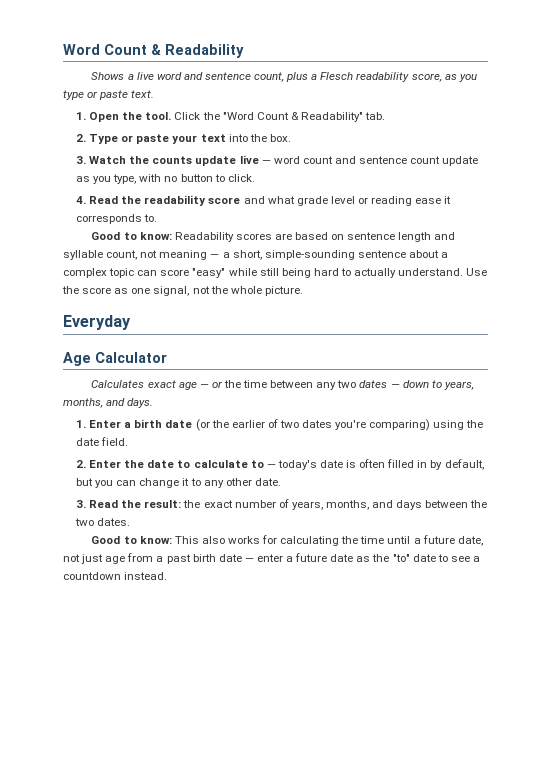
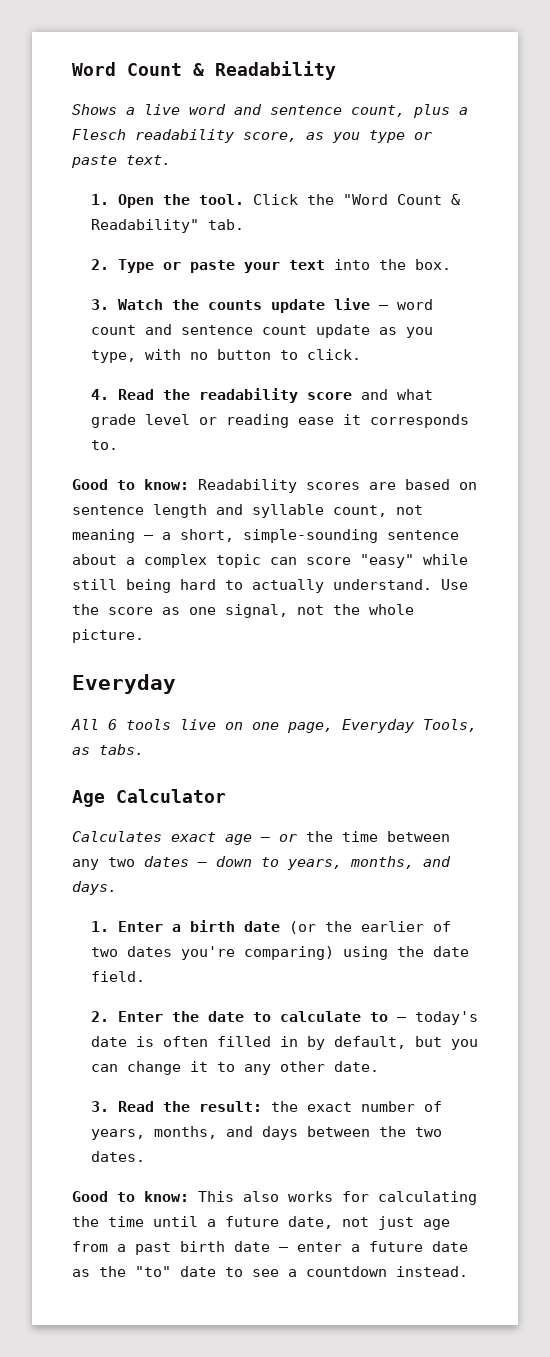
+ All 6 tools live on one page, Everyday Tools, as tabs.

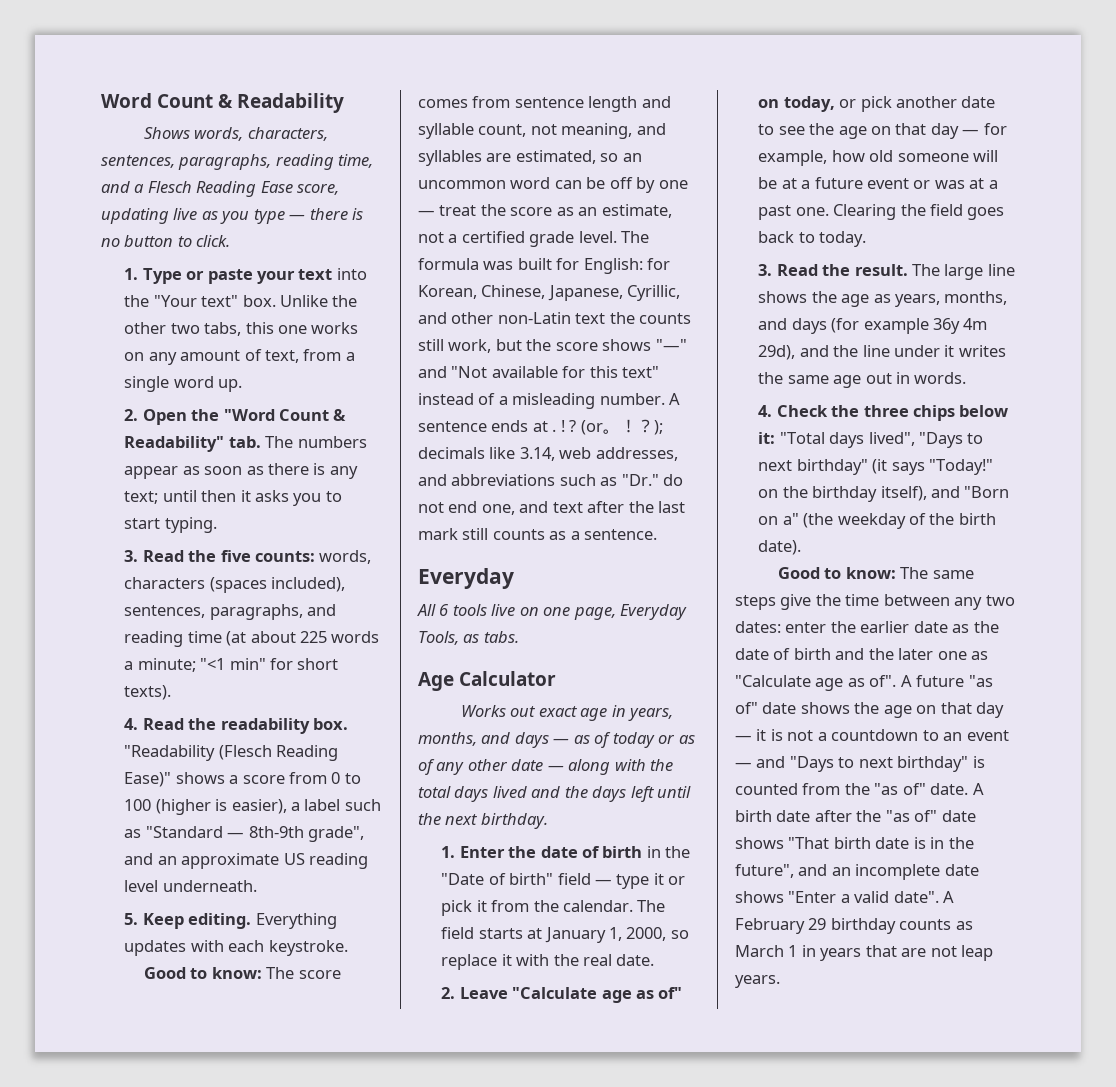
- Shows a live word and sentence count, plus a Flesch readability score, as you type or paste text.
- 1. Open the tool. Click the "Word Count & Readability" tab.
- 2. Type or paste your text into the box.
- 3. Watch the counts update live — word count and sentence count update as you type, with no button to click.
- 4. Read the readability score and what grade level or reading ease it corresponds to.
- Good to know: Readability scores are based on sentence length and syllable count, not meaning — a short, simple-sounding sentence about a complex topic can score "easy" while still being hard to actually understand. Use the score as one signal, not the whole picture.
+ Shows words, characters, sentences, paragraphs, reading time, and a Flesch Reading Ease score, updating live as you type — there is no button to click.
+ 1. Type or paste your text into the "Your text" box. Unlike the other two tabs, this one works on any amount of text, from a single word up.
+ 2. Open the "Word Count & Readability" tab. The numbers appear as soon as there is any text; until then it asks you to start typing.
+ 3. Read the five counts: words, characters (spaces included), sentences, paragraphs, and reading time (at about 225 words a minute; "<1 min" for short texts).
+ 4. Read the readability box. "Readability (Flesch Reading Ease)" shows a score from 0 to 100 (higher is easier), a label such as "Standard — 8th-9th grade", and an approximate US reading level underneath.
+ 5. Keep editing. Everything updates with each keystroke.
+ Good to know: The score comes from sentence length and syllable count, not meaning, and syllables are estimated, so an uncommon word can be off by one — treat the score as an estimate, not a certified grade level. The formula was built for English: for Korean, Chinese, Japanese, Cyrillic, and other non-Latin text the counts still work, but the score shows "—" and "Not available for this text" instead of a misleading number. A sentence ends at . ! ? (or。！？); decimals like 3.14, web addresses, and abbreviations such as "Dr." do not end one, and text after the last mark still counts as a sentence.
- Calculates exact age — or the time between any two dates — down to years, months, and days.
- 1. Enter a birth date (or the earlier of two dates you're comparing) using the date field.
- 2. Enter the date to calculate to — today's date is often filled in by default, but you can change it to any other date.
- 3. Read the result: the exact number of years, months, and days between the two dates.
- Good to know: This also works for calculating the time until a future date, not just age from a past birth date — enter a future date as the "to" date to see a countdown instead.
+ Works out exact age in years, months, and days — as of today or as of any other date — along with the total days lived and the days left until the next birthday.
+ 1. Enter the date of birth in the "Date of birth" field — type it or pick it from the calendar. The field starts at January 1, 2000, so replace it with the real date.
+ 2. Leave "Calculate age as of" on today, or pick another date to see the age on that day — for example, how old someone will be at a future event or was at a past one. Clearing the field goes back to today.
+ 3. Read the result. The large line shows the age as years, months, and days (for example 36y 4m 29d), and the line under it writes the same age out in words.
+ 4. Check the three chips below it: "Total days lived", "Days to next birthday" (it says "Today!" on the birthday itself), and "Born on a" (the weekday of the birth date).
+ Good to know: The same steps give the time between any two dates: enter the earlier date as the date of birth and the later one as "Calculate age as of". A future "as of" date shows the age on that day — it is not a countdown to an event — and "Days to next birthday" is counted from the "as of" date. A birth date after the "as of" date shows "That birth date is in the future", and an incomplete date shows "Enter a valid date". A February 29 birthday counts as March 1 in years that are not leap years.

